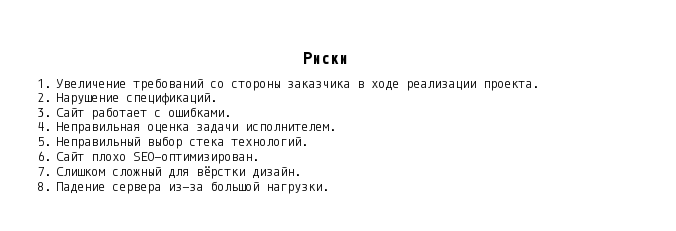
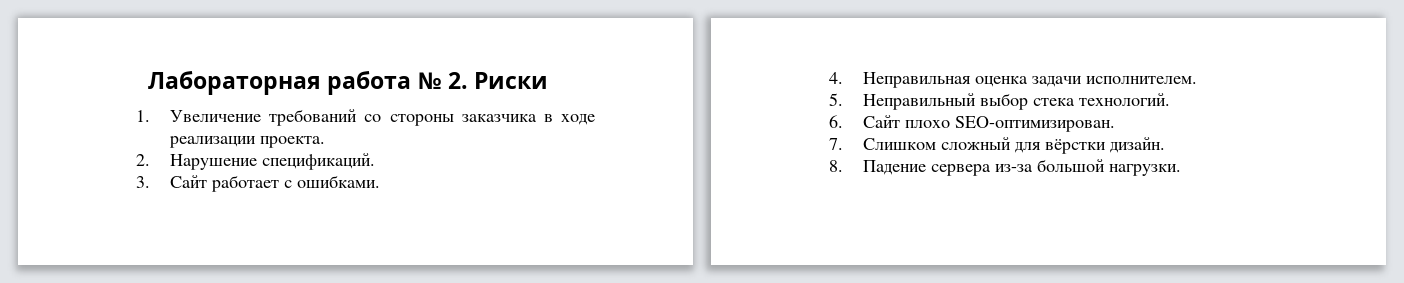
- Риски
+ Лабораторная работа № 2. Риски

